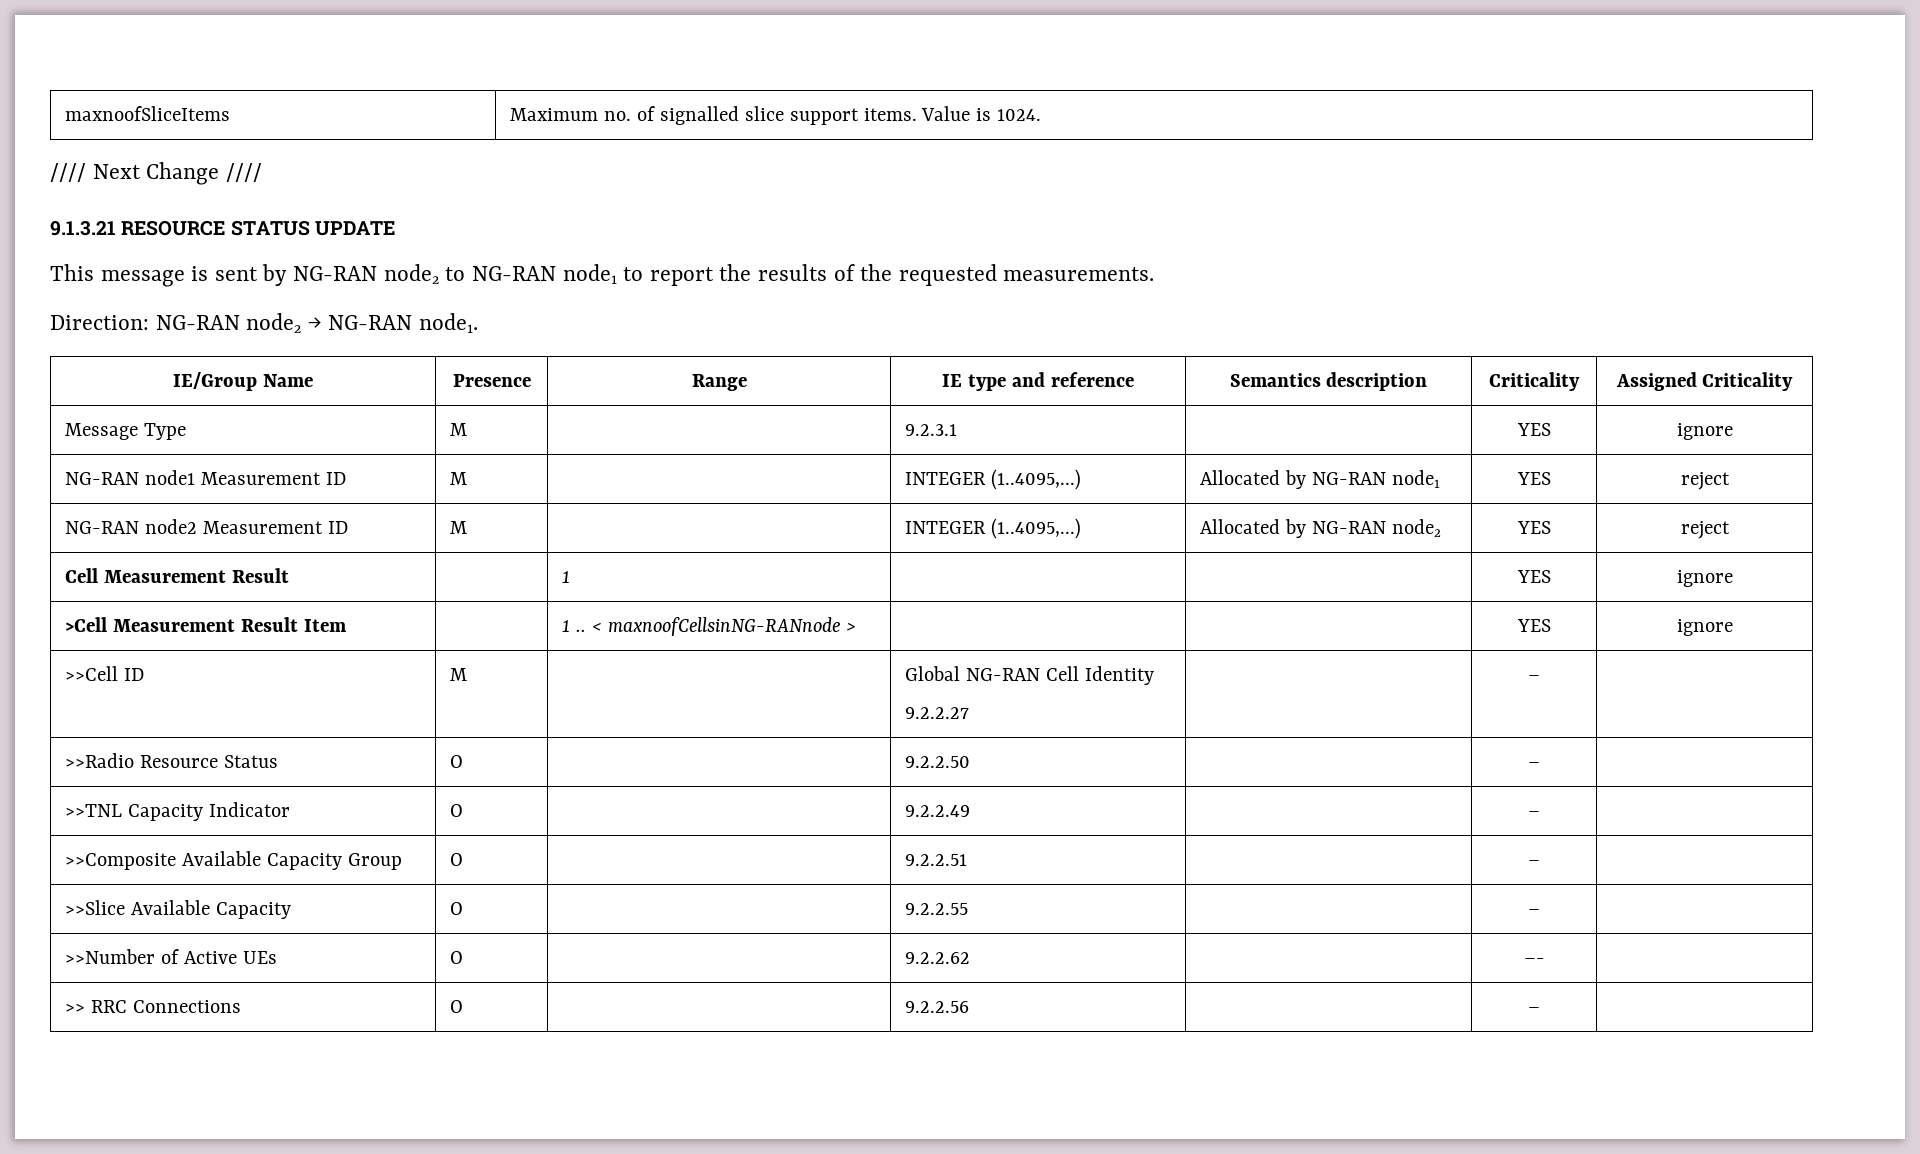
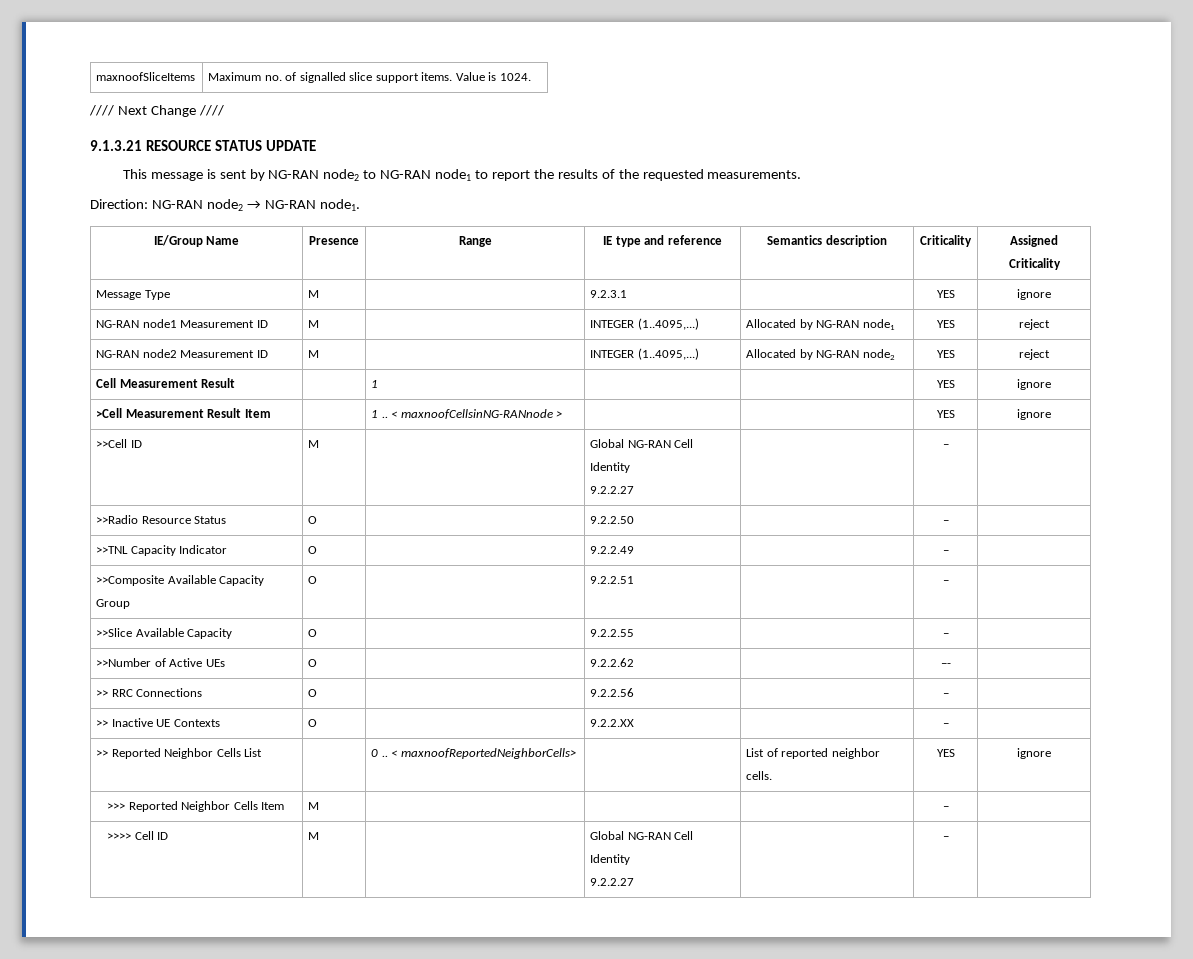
+ >> Inactive UE Contexts | O | | 9.2.2.XX | | – |
+ >> Reported Neighbor Cells List | | 0 .. < maxnoofReportedNeighborCells> | | List of reported neighbor cells. | YES | ignore
+ >>> Reported Neighbor Cells Item | M | | | | – |
+ >>>> Cell ID | M | | Global NG-RAN Cell Identity
+ 9.2.2.27 | | – |

